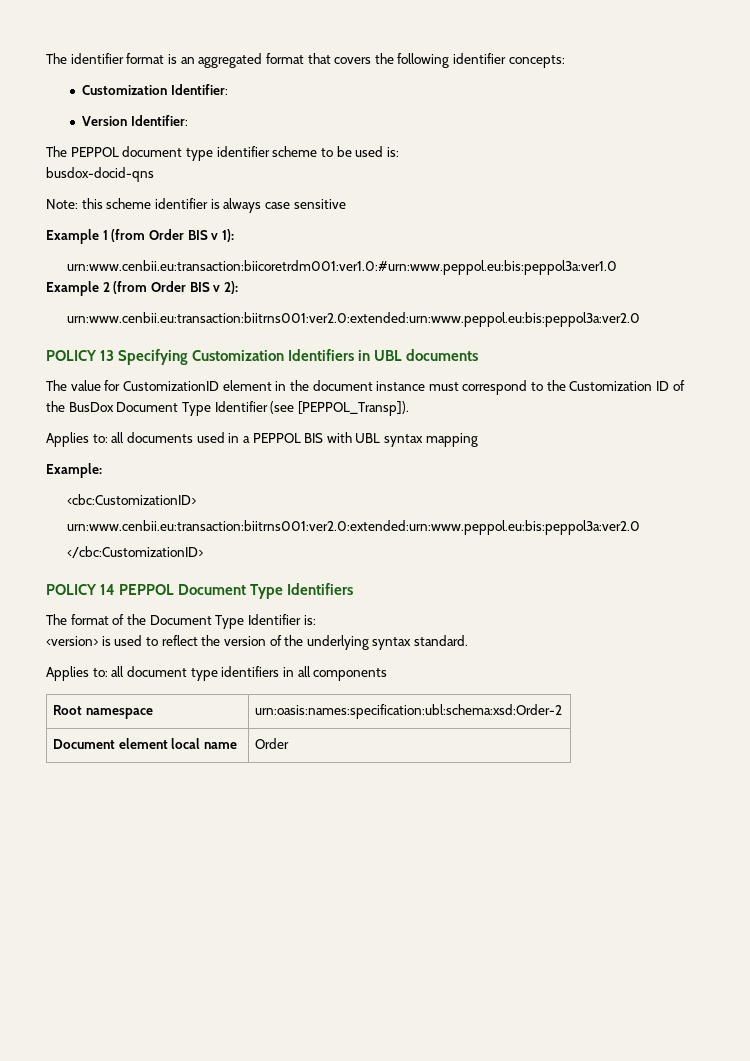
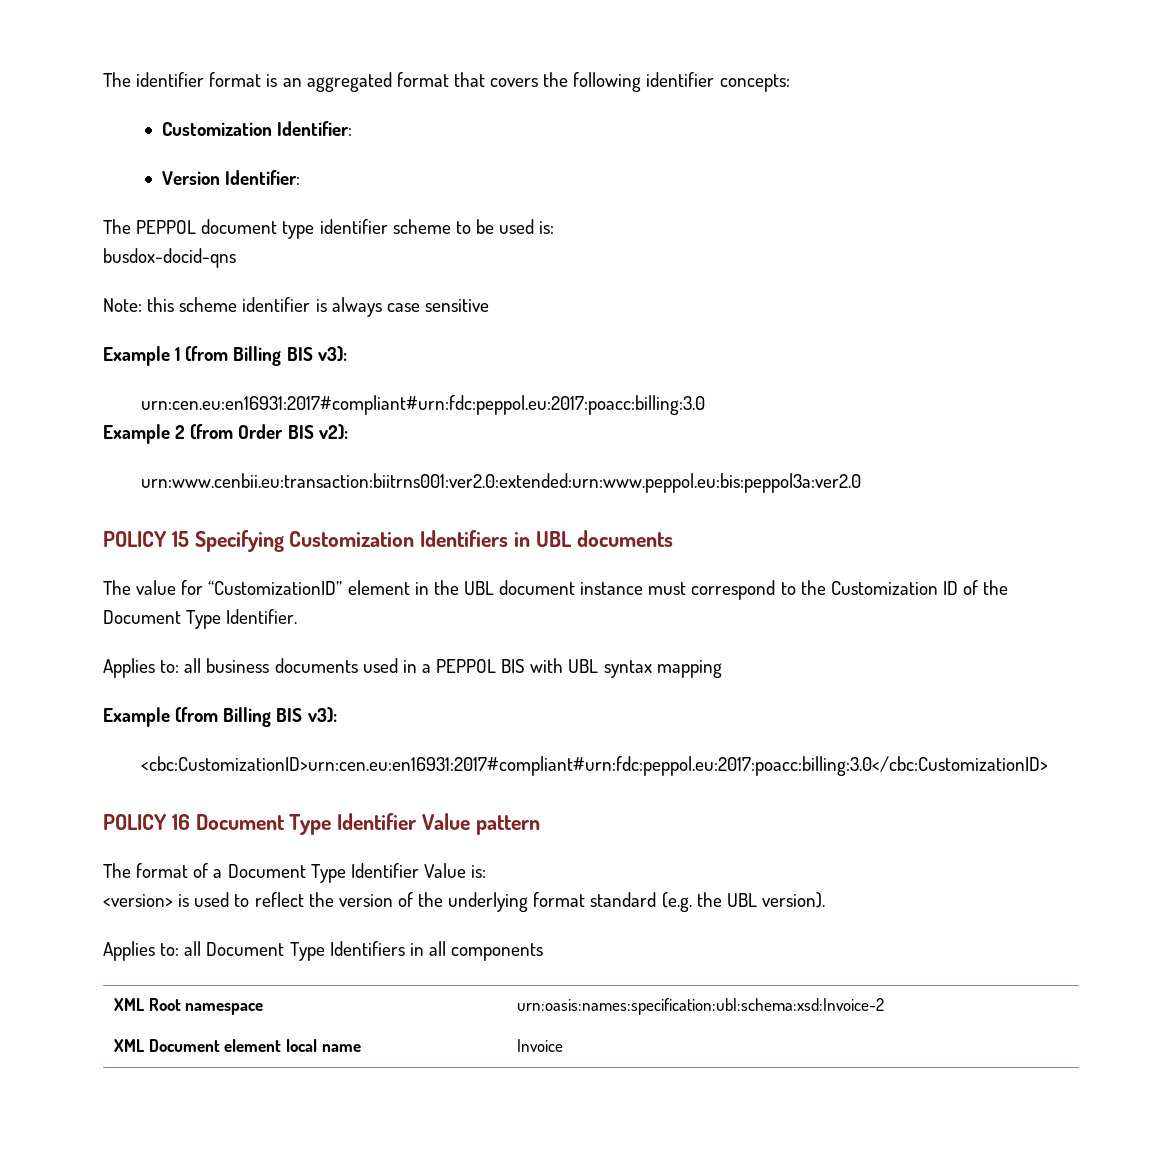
- Example 1 (from Order BIS v 1):
- urn:www.cenbii.eu:transaction:biicoretrdm001:ver1.0:#urn:www.peppol.eu:bis:peppol3a:ver1.0
+ Example 1 (from Billing BIS v3):
+ urn:cen.eu:en16931:2017#compliant#urn:fdc:peppol.eu:2017:poacc:billing:3.0
- Example 2 (from Order BIS v 2):
+ Example 2 (from Order BIS v2):
- POLICY 13 Specifying Customization Identifiers in UBL documents
+ POLICY 15 Specifying Customization Identifiers in UBL documents
- The value for CustomizationID element in the document instance must correspond to the Customization ID of the BusDox Document Type Identifier (see [PEPPOL_Transp]).
- Applies to: all documents used in a PEPPOL BIS with UBL syntax mapping
+ The value for “CustomizationID” element in the UBL document instance must correspond to the Customization ID of the Document Type Identifier.
+ Applies to: all business documents used in a PEPPOL BIS with UBL syntax mapping
- Example:
- <cbc:CustomizationID>
- urn:www.cenbii.eu:transaction:biitrns001:ver2.0:extended:urn:www.peppol.eu:bis:peppol3a:ver2.0
- </cbc:CustomizationID>
- POLICY 14 PEPPOL Document Type Identifiers
+ Example (from Billing BIS v3):
+ <cbc:CustomizationID>urn:cen.eu:en16931:2017#compliant#urn:fdc:peppol.eu:2017:poacc:billing:3.0</cbc:CustomizationID>
+ POLICY 16 Document Type Identifier Value pattern
- The format of the Document Type Identifier is:
+ The format of a Document Type Identifier Value is:
- <version> is used to reflect the version of the underlying syntax standard.
- Applies to: all document type identifiers in all components
+ <version> is used to reflect the version of the underlying format standard (e.g. the UBL version).
+ Applies to: all Document Type Identifiers in all components
- Root namespace | urn:oasis:names:specification:ubl:schema:xsd:Order-2
- Document element local name | Order
+ XML Root namespace | urn:oasis:names:specification:ubl:schema:xsd:Invoice-2
+ XML Document element local name | Invoice

